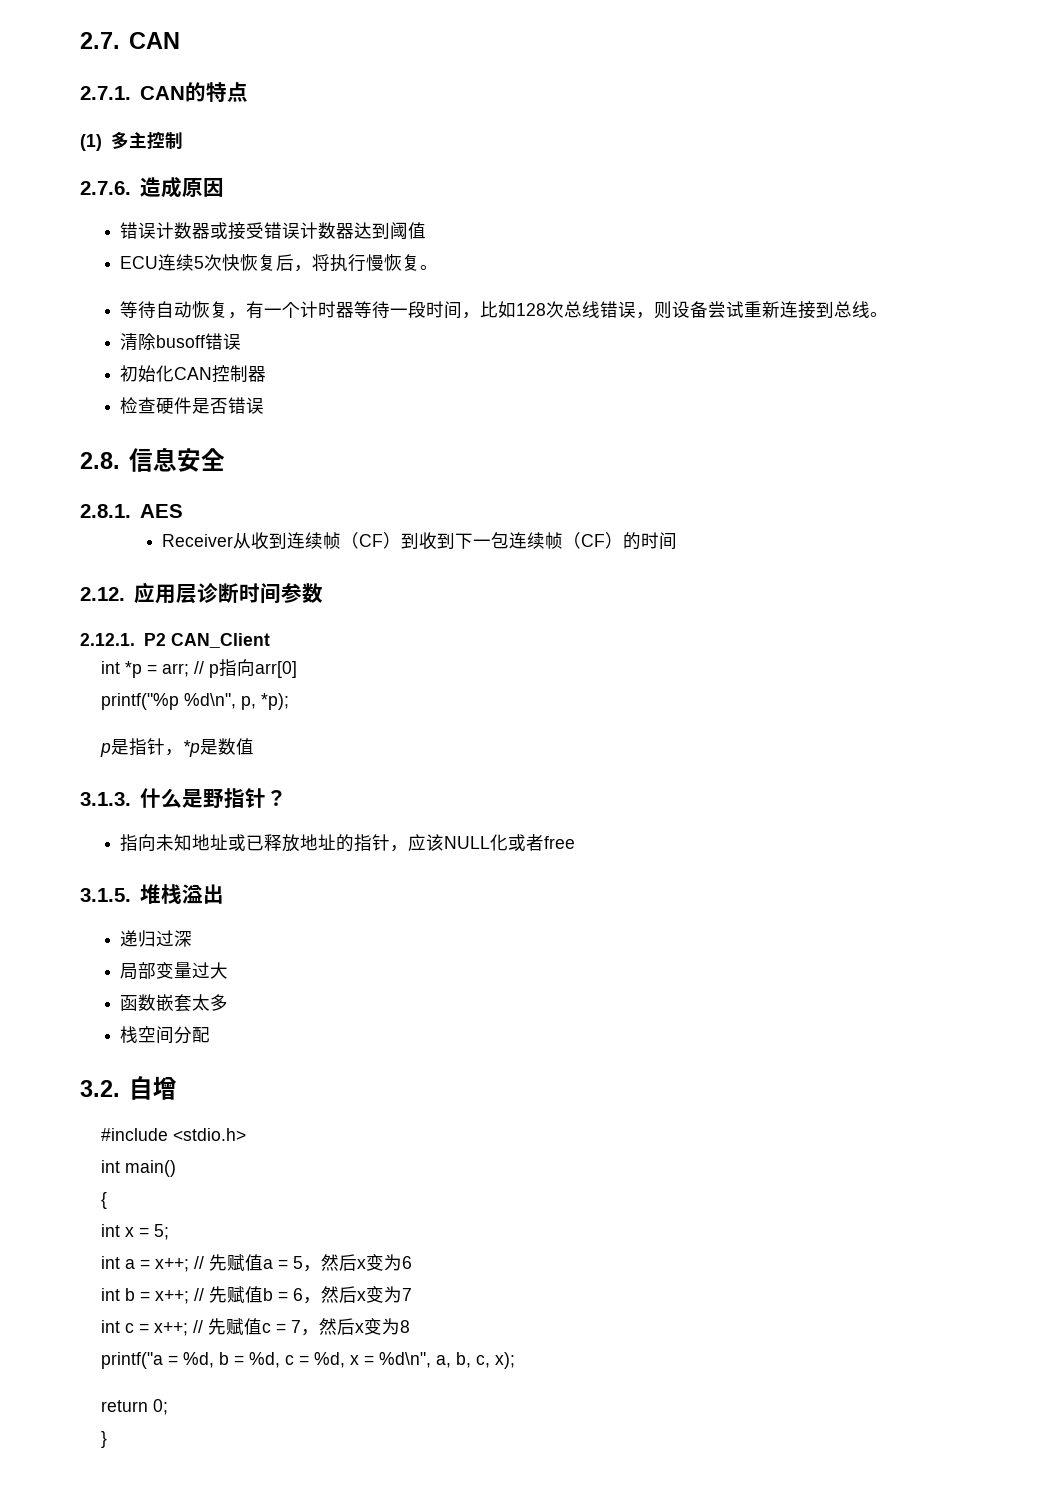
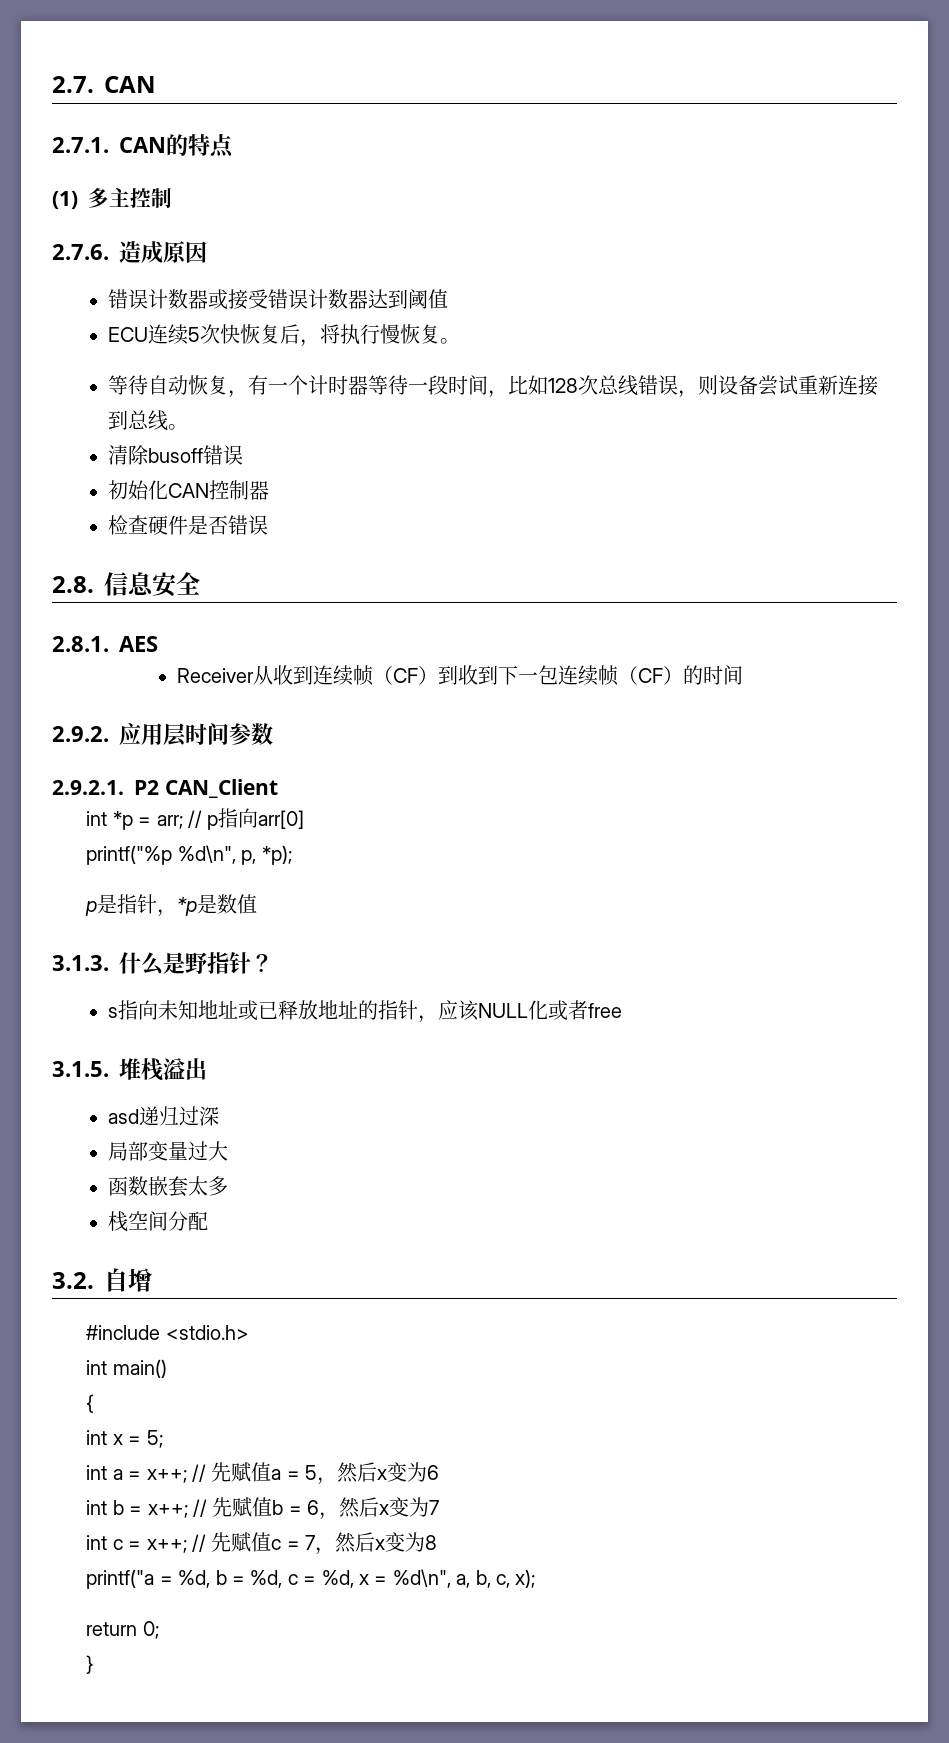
- 2.12.应用层诊断时间参数
+ 2.9.2.应用层时间参数
- 2.12.1. P2 CAN_Client
+ 2.9.2.1. P2 CAN_Client
- 指向未知地址或已释放地址的指针，应该NULL化或者free
+ s指向未知地址或已释放地址的指针，应该NULL化或者free
- 递归过深
+ asd递归过深

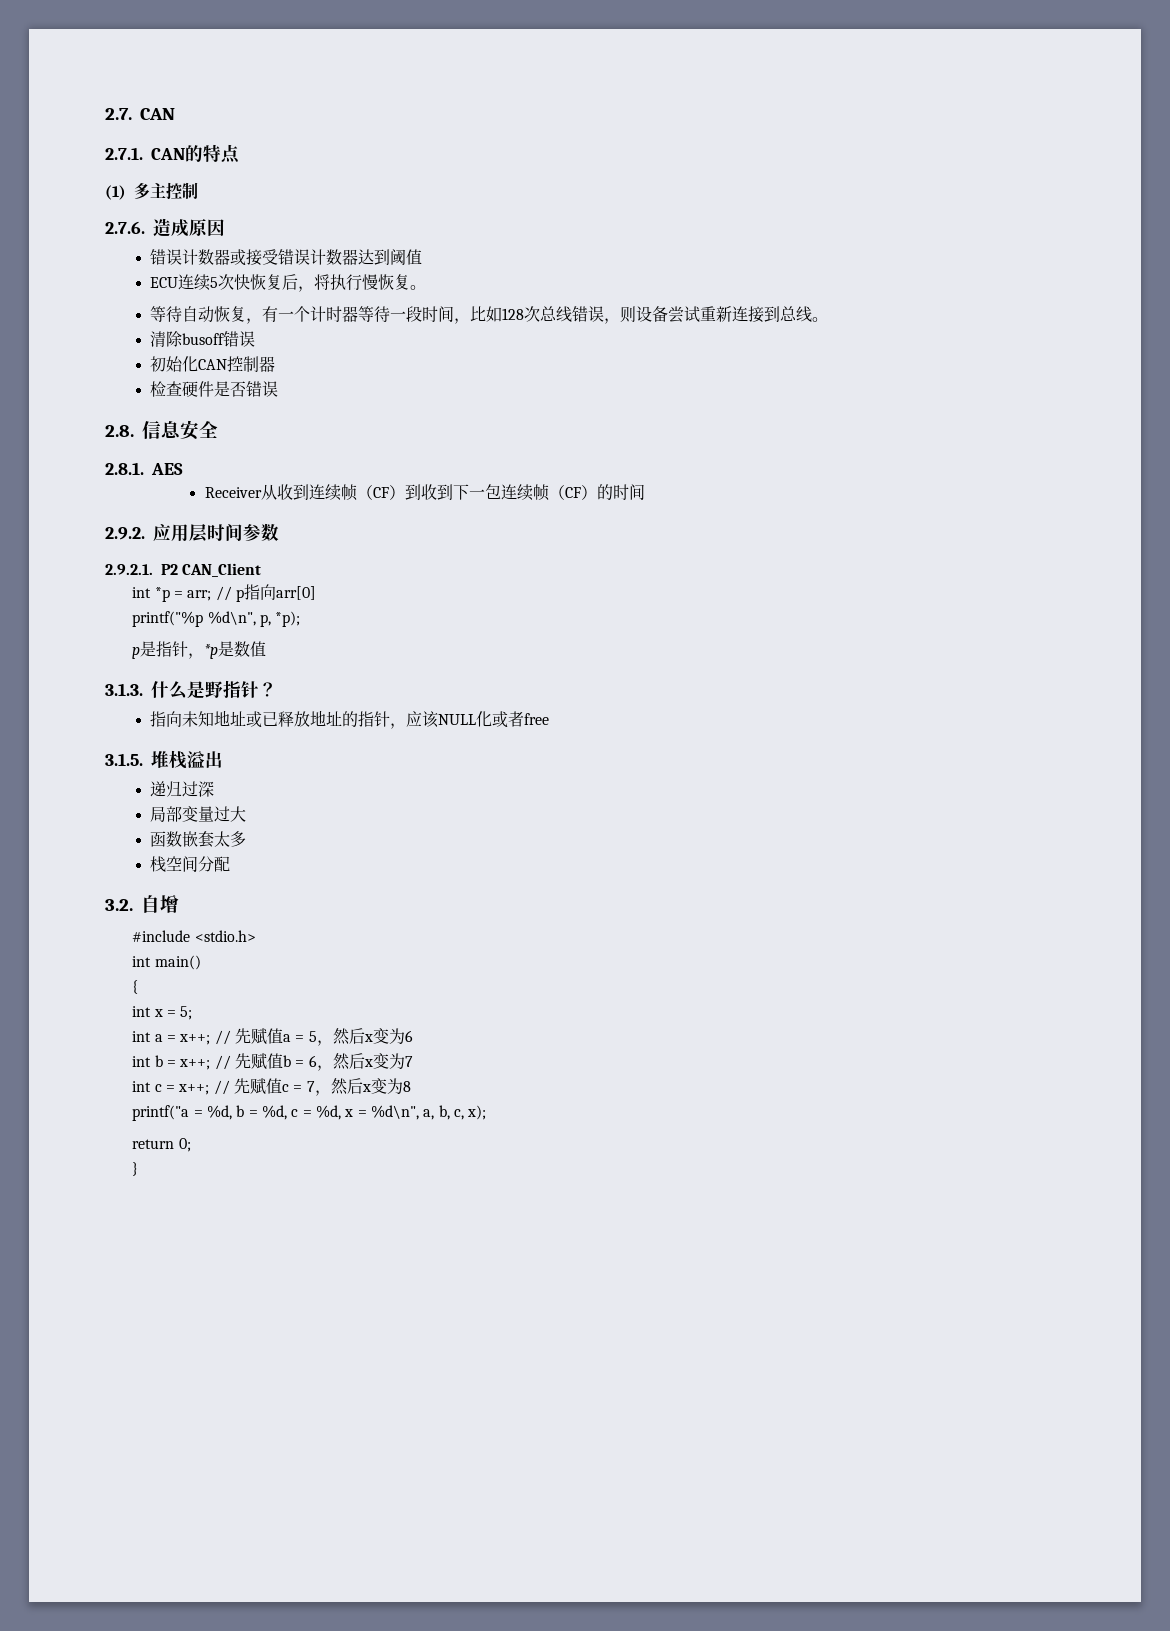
- s指向未知地址或已释放地址的指针，应该NULL化或者free
+ 指向未知地址或已释放地址的指针，应该NULL化或者free
- asd递归过深
+ 递归过深

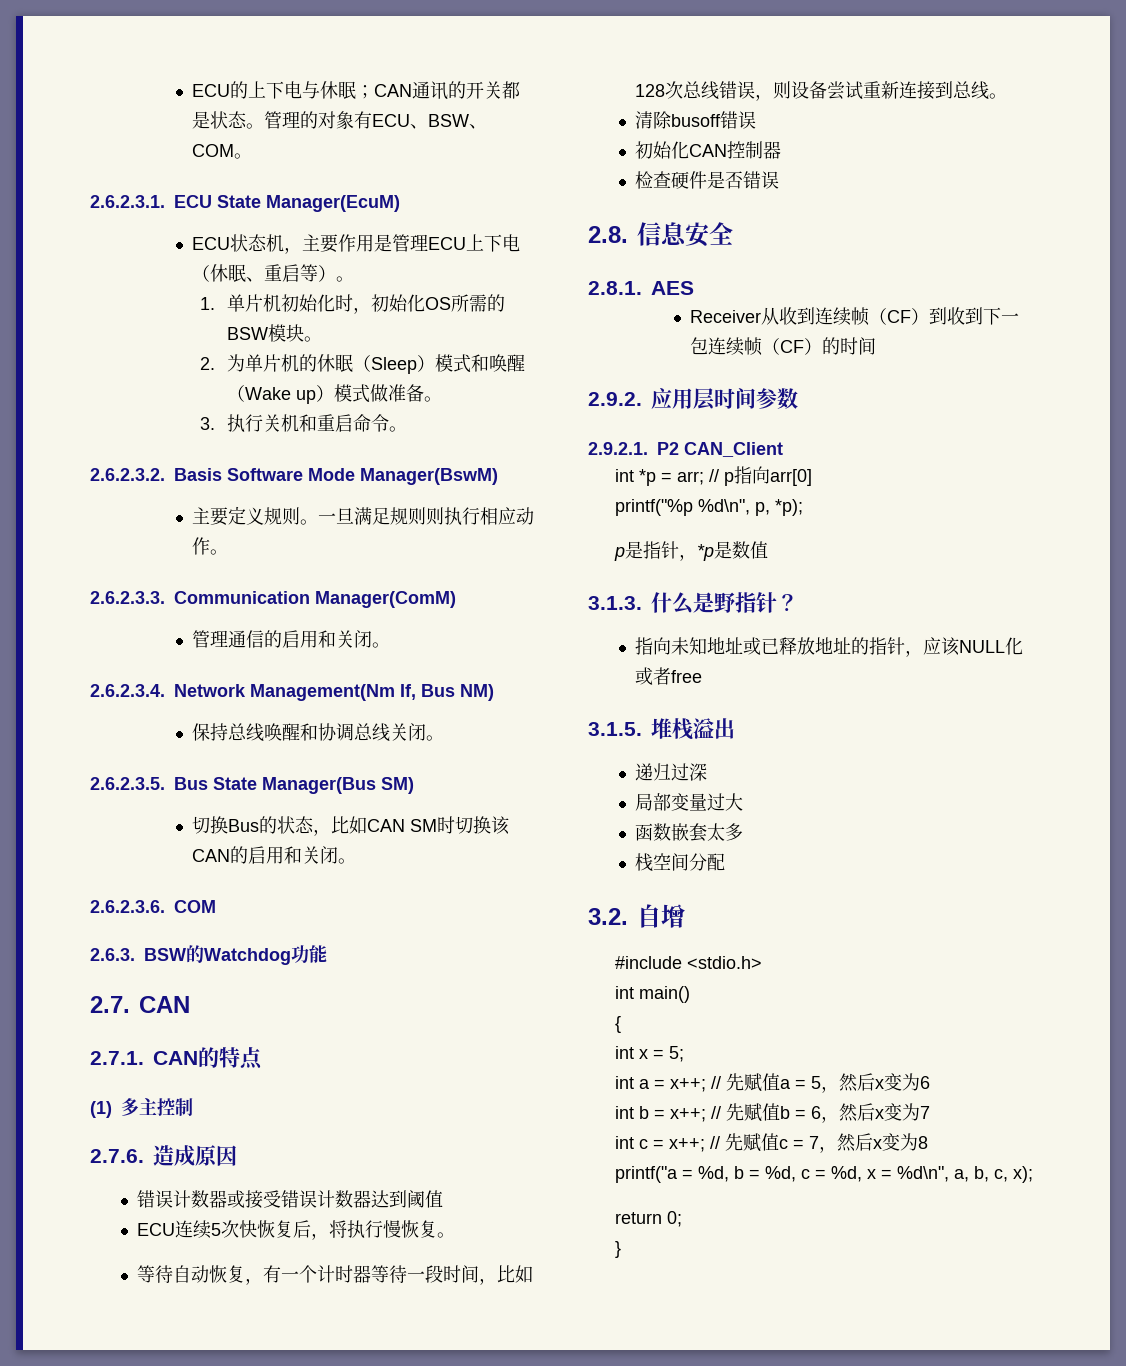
+ ECU的上下电与休眠；CAN通讯的开关都是状态。管理的对象有ECU、BSW、COM。
+ 2.6.2.3.1. ECU State Manager(EcuM)
+ ECU状态机，主要作用是管理ECU上下电（休眠、重启等）。
+ 1.单片机初始化时，初始化OS所需的BSW模块。
+ 2.为单片机的休眠（Sleep）模式和唤醒（Wake up）模式做准备。
+ 3.执行关机和重启命令。
+ 2.6.2.3.2. Basis Software Mode Manager(BswM)
+ 主要定义规则。一旦满足规则则执行相应动作。
+ 2.6.2.3.3. Communication Manager(ComM)
+ 管理通信的启用和关闭。
+ 2.6.2.3.4. Network Management(Nm If, Bus NM)
+ 保持总线唤醒和协调总线关闭。
+ 2.6.2.3.5. Bus State Manager(Bus SM)
+ 切换Bus的状态，比如CAN SM时切换该CAN的启用和关闭。
+ 2.6.2.3.6. COM
+ 2.6.3. BSW的Watchdog功能

